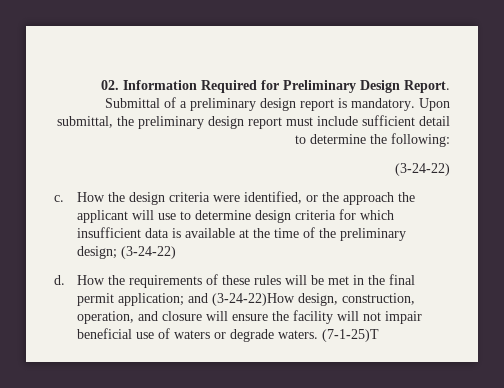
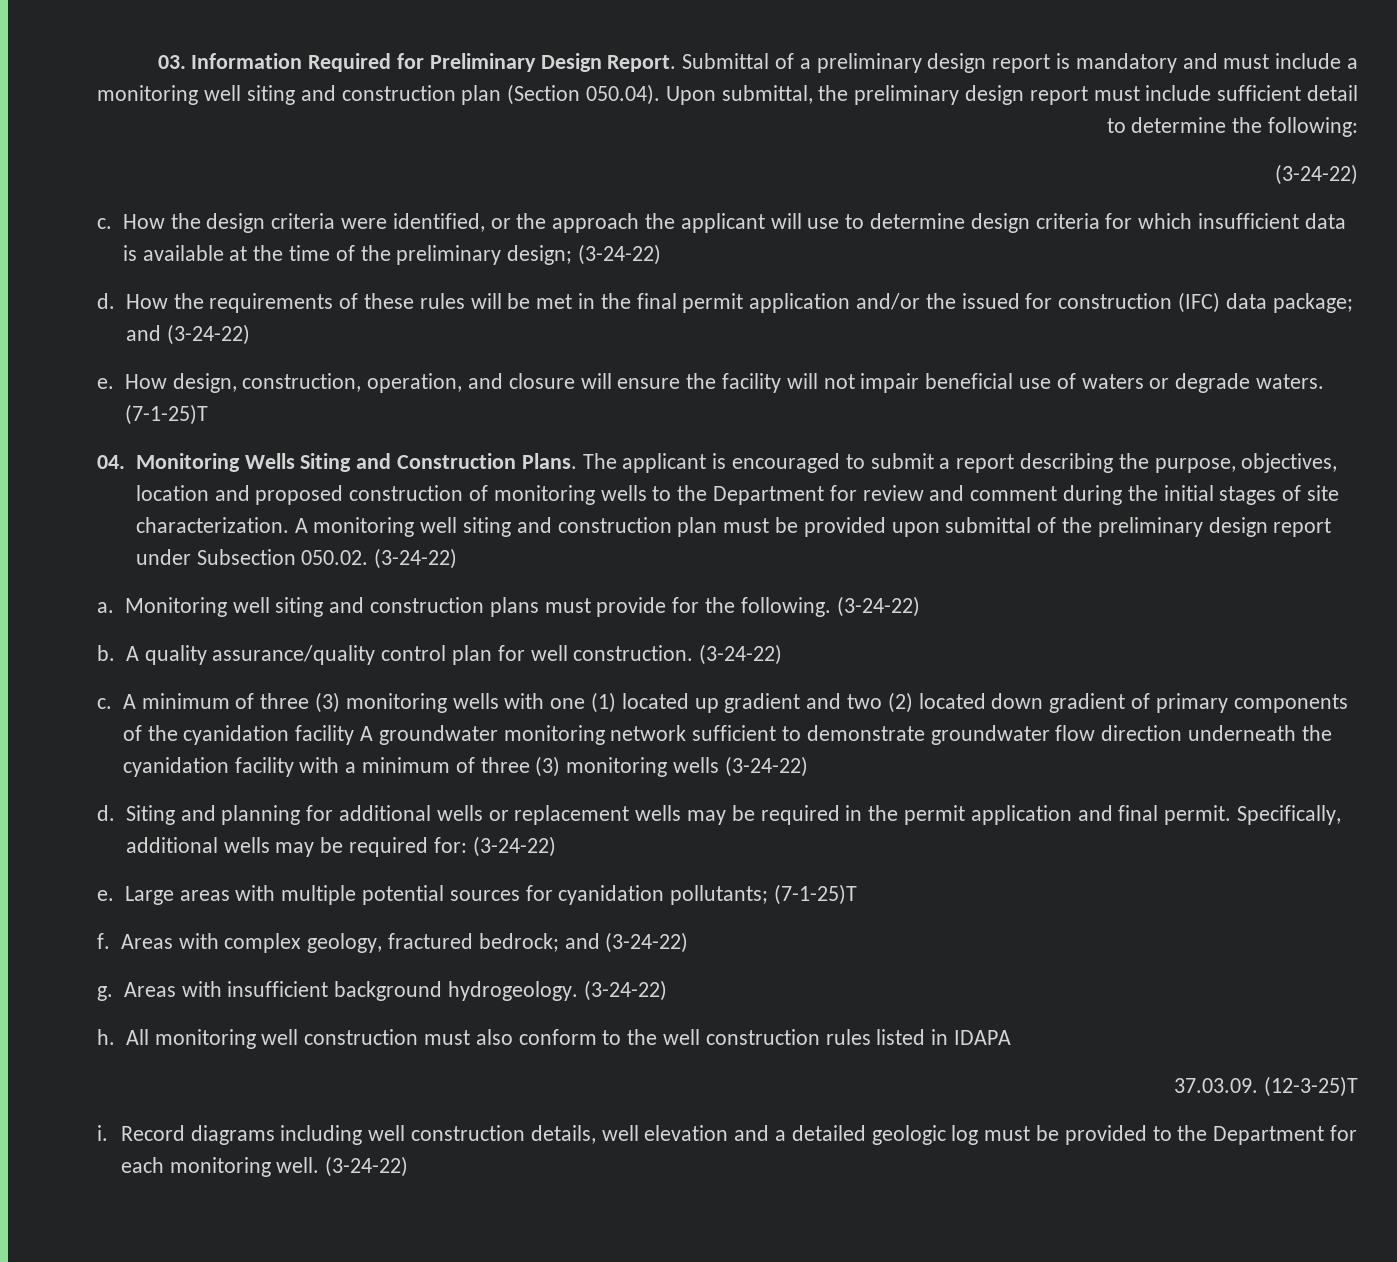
- 02. Information Required for Preliminary Design Report.
+ 03. Information Required for Preliminary Design Report.
- Submittal of a preliminary design report is mandatory. Upon submittal, the preliminary design report must include sufficient detail to determine the following:
+ Submittal of a preliminary design report is mandatory and must include a monitoring well siting and construction plan (Section 050.04). Upon submittal, the preliminary design report must include sufficient detail to determine the following:
- How the requirements of these rules will be met in the final permit application; and (3-24-22)How design, construction, operation, and closure will ensure the facility will not impair beneficial use of waters or degrade waters.
+ How the requirements of these rules will be met in the final permit application and/or the issued for construction (IFC) data package; and (3-24-22)
+ e. How design, construction, operation, and closure will ensure the facility will not impair beneficial use of waters or degrade waters.
+ 04. Monitoring Wells Siting and Construction Plans. The applicant is encouraged to submit a report describing the purpose, objectives, location and proposed construction of monitoring wells to the Department for review and comment during the initial stages of site characterization. A monitoring well siting and construction plan must be provided upon submittal of the preliminary design report under Subsection 050.02. (3-24-22)
+ a. Monitoring well siting and construction plans must provide for the following. (3-24-22)
+ b. A quality assurance/quality control plan for well construction. (3-24-22)
+ c. A minimum of three (3) monitoring wells with one (1) located up gradient and two (2) located down gradient of primary components of the cyanidation facility A groundwater monitoring network sufficient to demonstrate groundwater flow direction underneath the cyanidation facility with a minimum of three (3) monitoring wells (3-24-22)
+ d. Siting and planning for additional wells or replacement wells may be required in the permit application and final permit. Specifically, additional wells may be required for: (3-24-22)
+ e. Large areas with multiple potential sources for cyanidation pollutants; (7-1-25)T
+ f. Areas with complex geology, fractured bedrock; and (3-24-22)
+ g. Areas with insufficient background hydrogeology. (3-24-22)
+ h. All monitoring well construction must also conform to the well construction rules listed in IDAPA
+ 37.03.09. (12-3-25)T
+ i. Record diagrams including well construction details, well elevation and a detailed geologic log must be provided to the Department for each monitoring well. (3-24-22)

